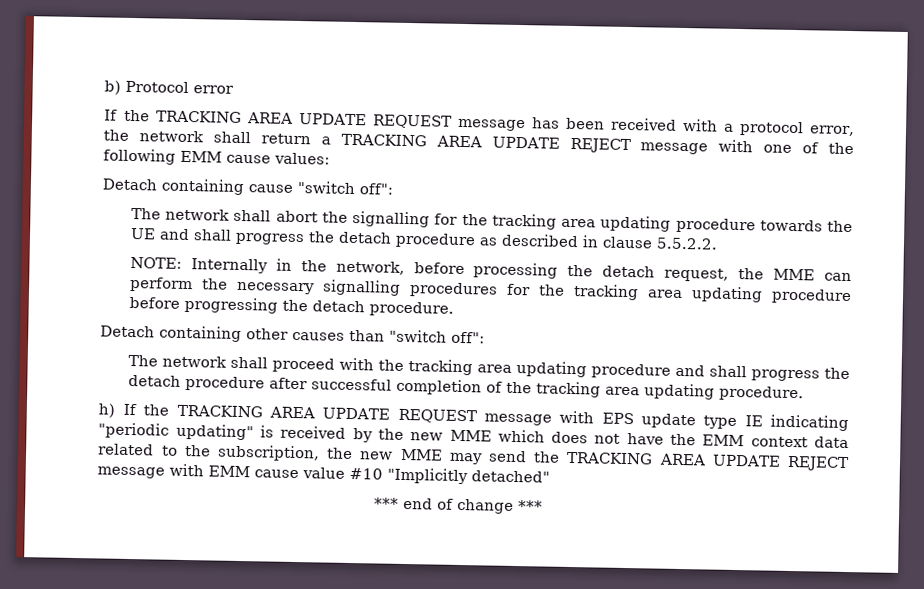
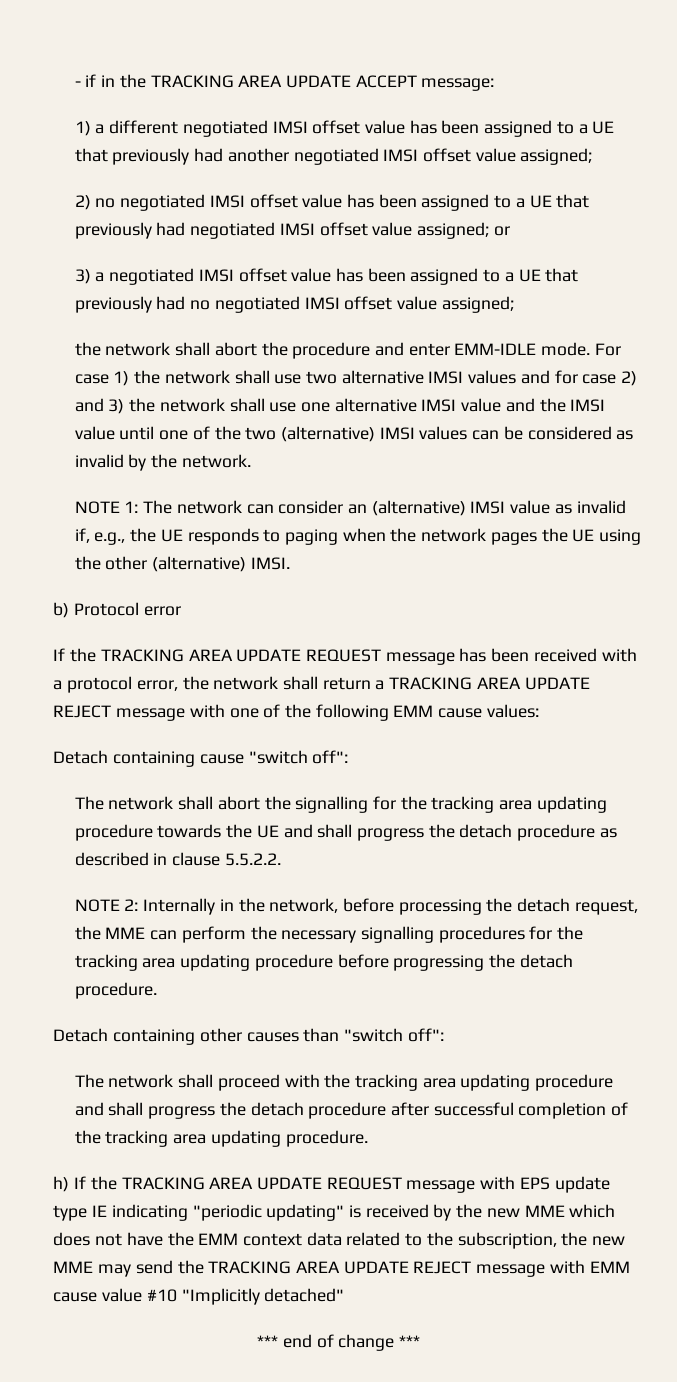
+ - if in the TRACKING AREA UPDATE ACCEPT message:
+ 1) a different negotiated IMSI offset value has been assigned to a UE that previously had another negotiated IMSI offset value assigned;
+ 2) no negotiated IMSI offset value has been assigned to a UE that previously had negotiated IMSI offset value assigned; or
+ 3) a negotiated IMSI offset value has been assigned to a UE that previously had no negotiated IMSI offset value assigned;
+ the network shall abort the procedure and enter EMM-IDLE mode. For case 1) the network shall use two alternative IMSI values and for case 2) and 3) the network shall use one alternative IMSI value and the IMSI value until one of the two (alternative) IMSI values can be considered as invalid by the network.
+ NOTE 1: The network can consider an (alternative) IMSI value as invalid if, e.g., the UE responds to paging when the network pages the UE using the other (alternative) IMSI.
- NOTE: Internally in the network, before processing the detach request, the MME can perform the necessary signalling procedures for the tracking area updating procedure before progressing the detach procedure.
+ NOTE 2: Internally in the network, before processing the detach request, the MME can perform the necessary signalling procedures for the tracking area updating procedure before progressing the detach procedure.

